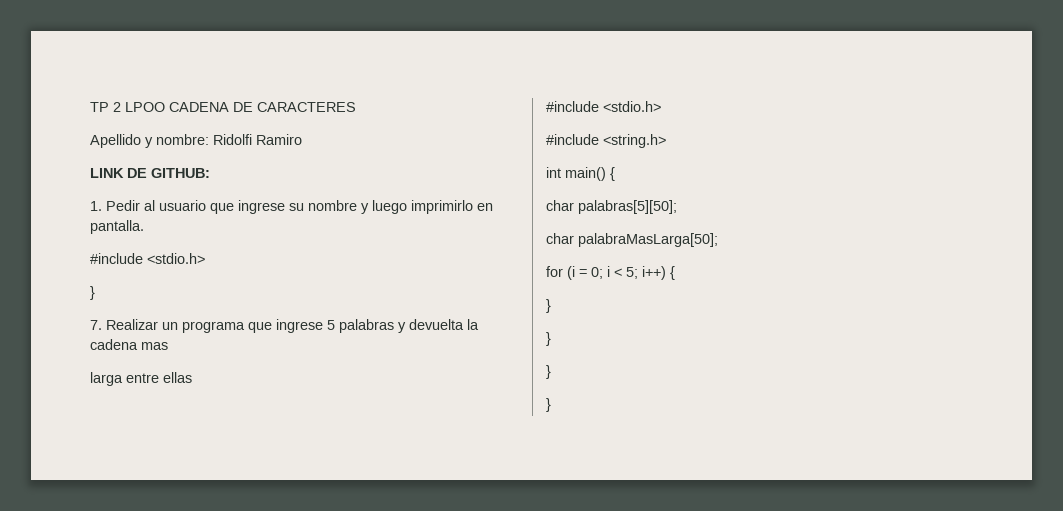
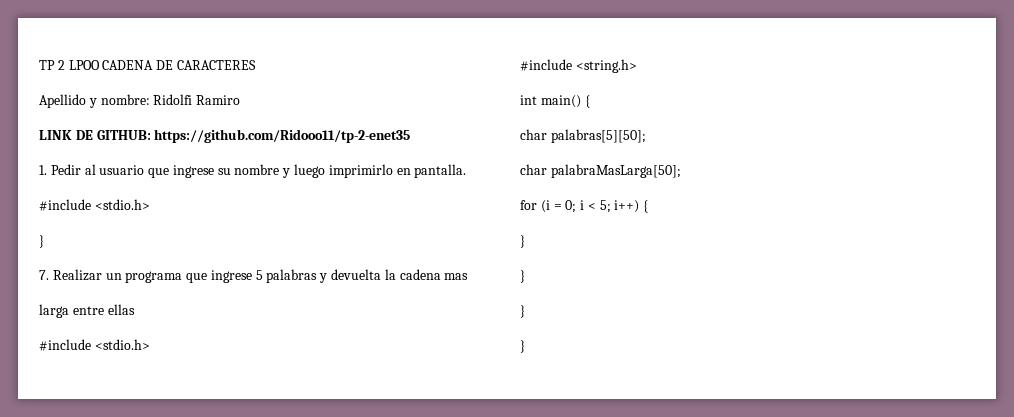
- LINK DE GITHUB:
+ LINK DE GITHUB: https://github.com/Ridooo11/tp-2-enet35

